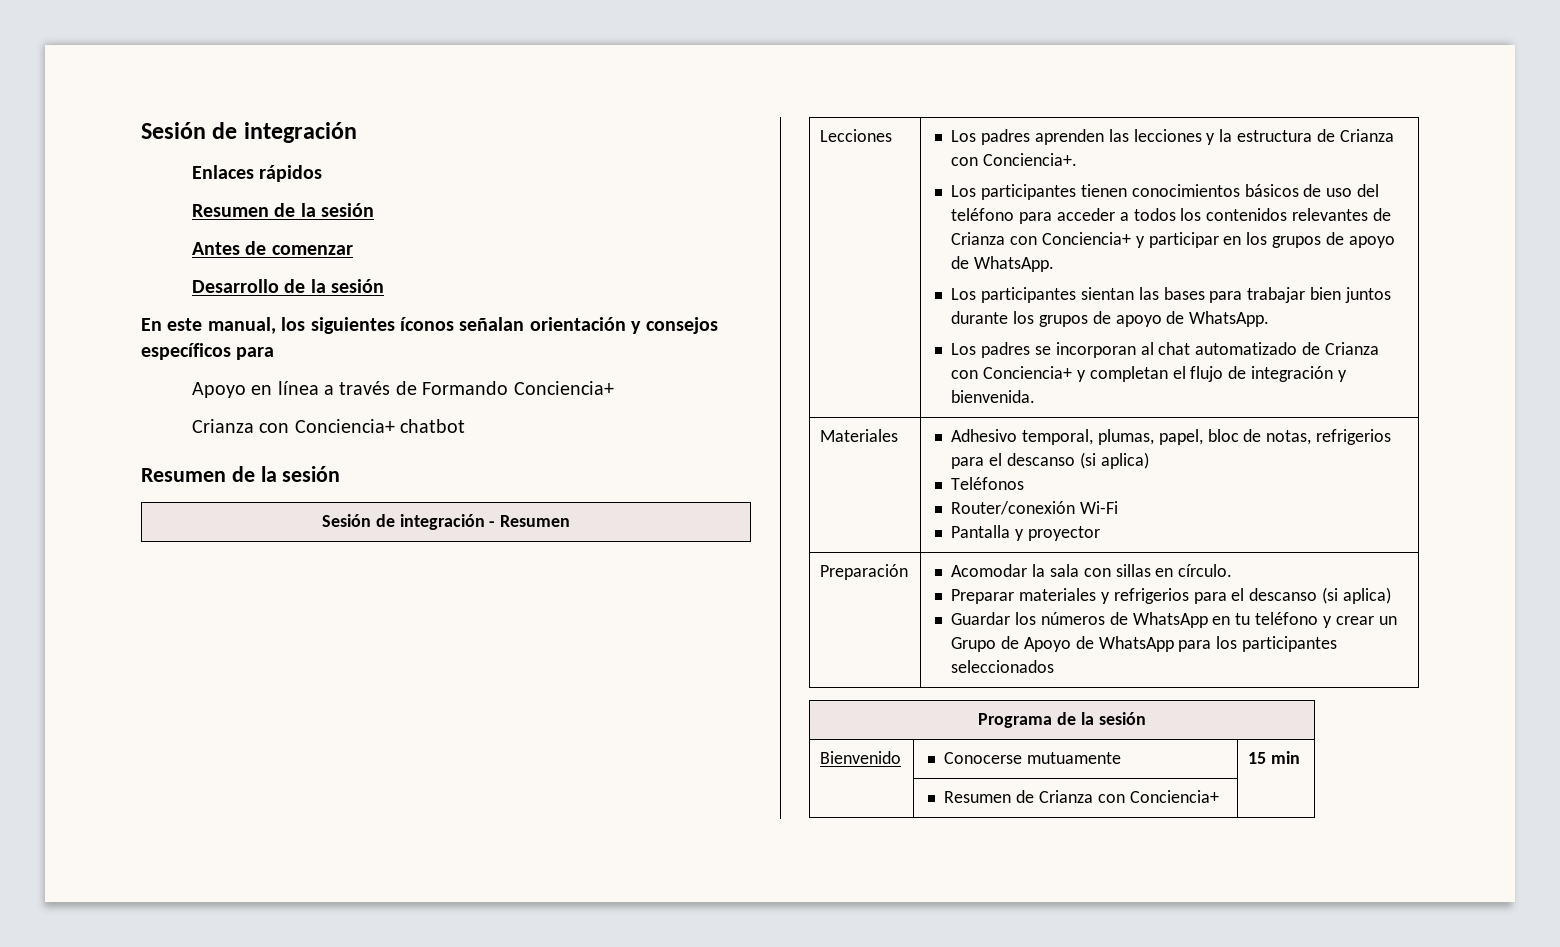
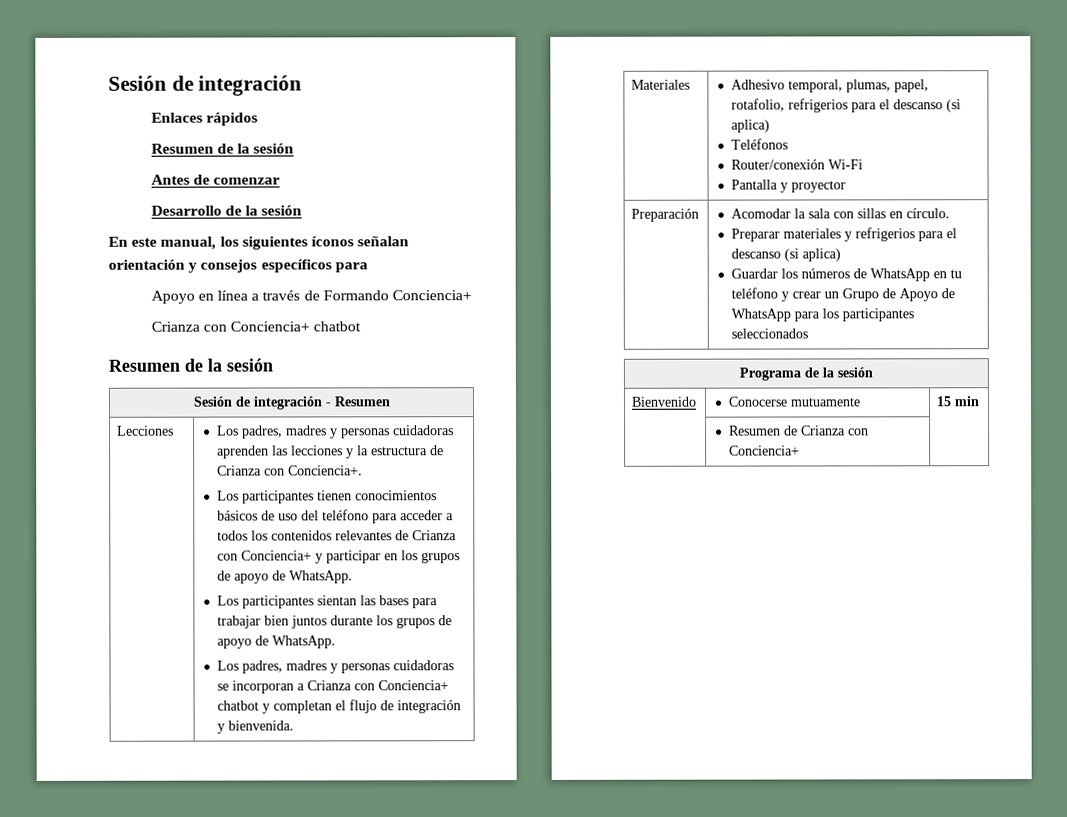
- Los padres aprenden las lecciones y la estructura de Crianza con Conciencia+.
+ Los padres, madres y personas cuidadoras aprenden las lecciones y la estructura de Crianza con Conciencia+.
- Los padres se incorporan al chat automatizado de Crianza con Conciencia+ y completan el flujo de integración y bienvenida.
+ Los padres, madres y personas cuidadoras se incorporan a Crianza con Conciencia+ chatbot y completan el flujo de integración y bienvenida.
- Materiales | Adhesivo temporal, plumas, papel, bloc de notas, refrigerios para el descanso (si aplica)
+ Materiales | Adhesivo temporal, plumas, papel, rotafolio, refrigerios para el descanso (si aplica)

